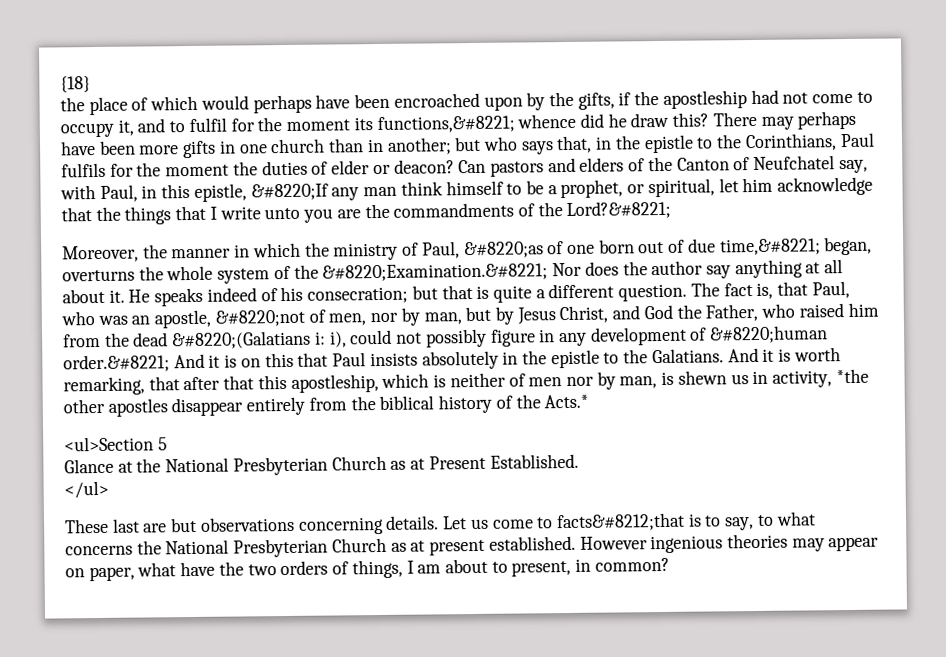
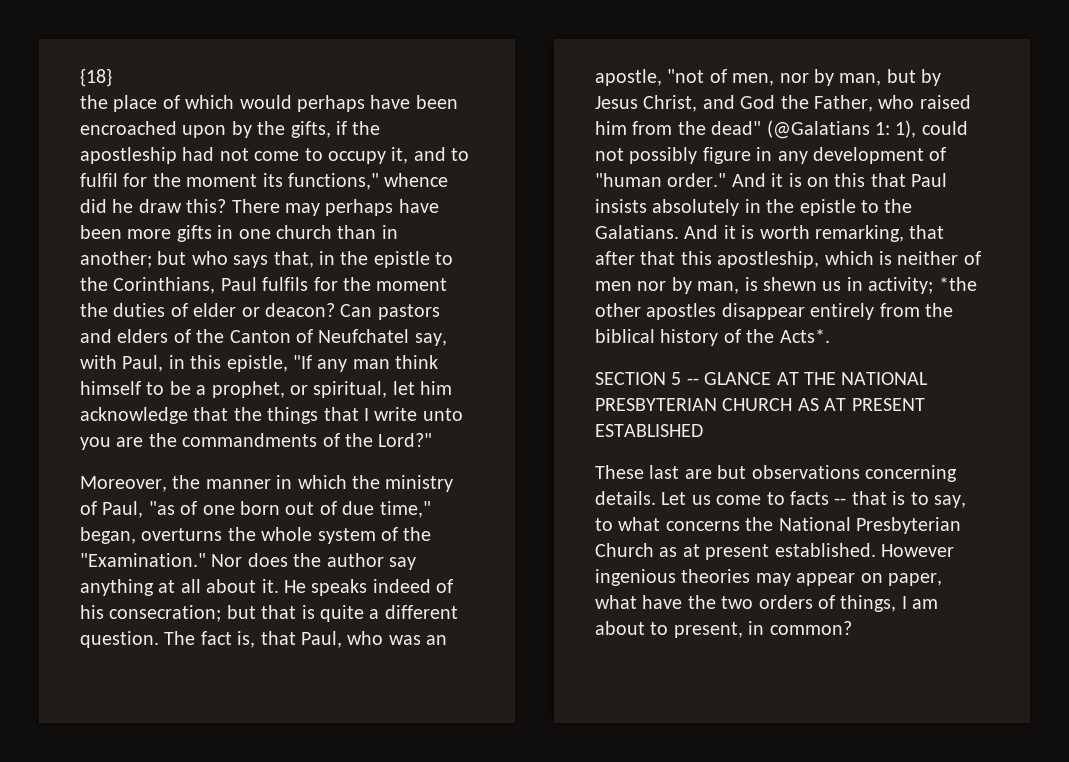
- the place of which would perhaps have been encroached upon by the gifts, if the apostleship had not come to occupy it, and to fulfil for the moment its functions,&#8221; whence did he draw this?
+ the place of which would perhaps have been encroached upon by the gifts, if the apostleship had not come to occupy it, and to fulfil for the moment its functions," whence did he draw this?
- Can pastors and elders of the Canton of Neufchatel say, with Paul, in this epistle, &#8220;If any man think himself to be a prophet, or spiritual, let him acknowledge that the things that I write unto you are the commandments of the Lord?&#8221;
+ Can pastors and elders of the Canton of Neufchatel say, with Paul, in this epistle, "If any man think himself to be a prophet, or spiritual, let him acknowledge that the things that I write unto you are the commandments of the Lord?"
- Moreover, the manner in which the ministry of Paul, &#8220;as of one born out of due time,&#8221; began, overturns the whole system of the &#8220;Examination.&#8221; Nor does the author say anything at all about it.
+ Moreover, the manner in which the ministry of Paul, "as of one born out of due time," began, overturns the whole system of the "Examination." Nor does the author say anything at all about it.
- The fact is, that Paul, who was an apostle, &#8220;not of men, nor by man, but by Jesus Christ, and God the Father, who raised him from the dead &#8220;(Galatians i: i), could not possibly figure in any development of &#8220;human order.&#8221; And it is on this that Paul insists absolutely in the epistle to the Galatians.
+ The fact is, that Paul, who was an apostle, "not of men, nor by man, but by Jesus Christ, and God the Father, who raised him from the dead" (@Galatians 1: 1), could not possibly figure in any development of "human order." And it is on this that Paul insists absolutely in the epistle to the Galatians.
- And it is worth remarking, that after that this apostleship, which is neither of men nor by man, is shewn us in activity, *the other apostles disappear entirely from the biblical history of the Acts.*
- <ul>Section 5
- Glance at the National Presbyterian Church as at Present Established.
- </ul>
+ And it is worth remarking, that after that this apostleship, which is neither of men nor by man, is shewn us in activity; *the other apostles disappear entirely from the biblical history of the Acts*.
+ SECTION 5 -- GLANCE AT THE NATIONAL PRESBYTERIAN CHURCH AS AT PRESENT ESTABLISHED
- Let us come to facts&#8212;that is to say, to what concerns the National Presbyterian Church as at present established.
+ Let us come to facts -- that is to say, to what concerns the National Presbyterian Church as at present established.

